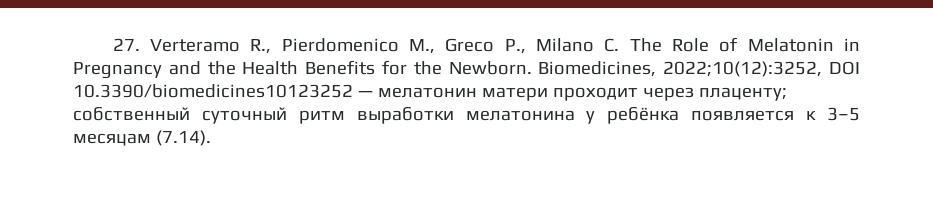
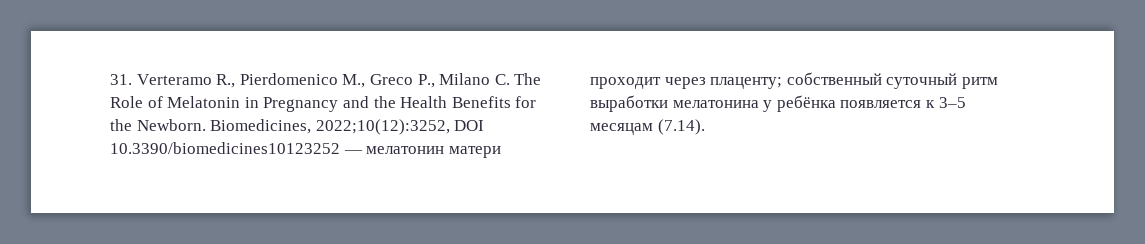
- 27. Verteramo R., Pierdomenico M., Greco P., Milano C. The Role of Melatonin in Pregnancy and the Health Benefits for the Newborn.
+ 31. Verteramo R., Pierdomenico M., Greco P., Milano C. The Role of Melatonin in Pregnancy and the Health Benefits for the Newborn.

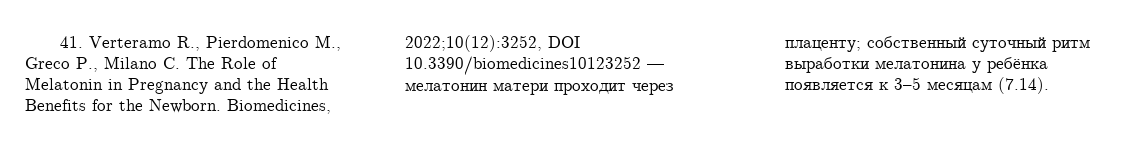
- 31. Verteramo R., Pierdomenico M., Greco P., Milano C. The Role of Melatonin in Pregnancy and the Health Benefits for the Newborn.
+ 41. Verteramo R., Pierdomenico M., Greco P., Milano C. The Role of Melatonin in Pregnancy and the Health Benefits for the Newborn.

